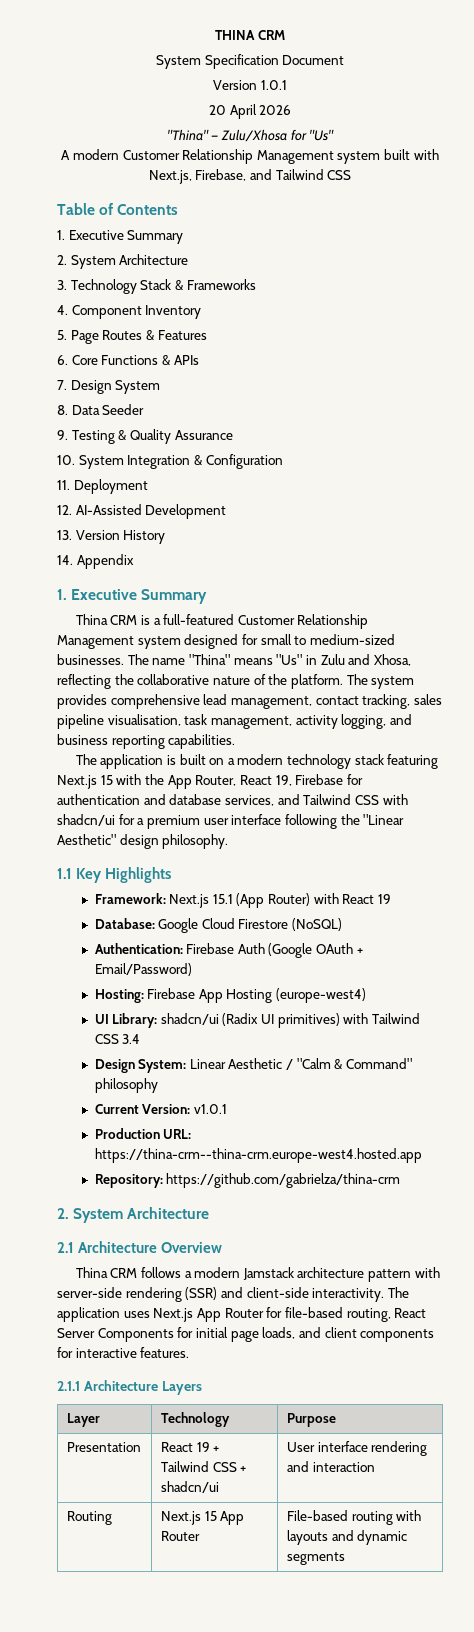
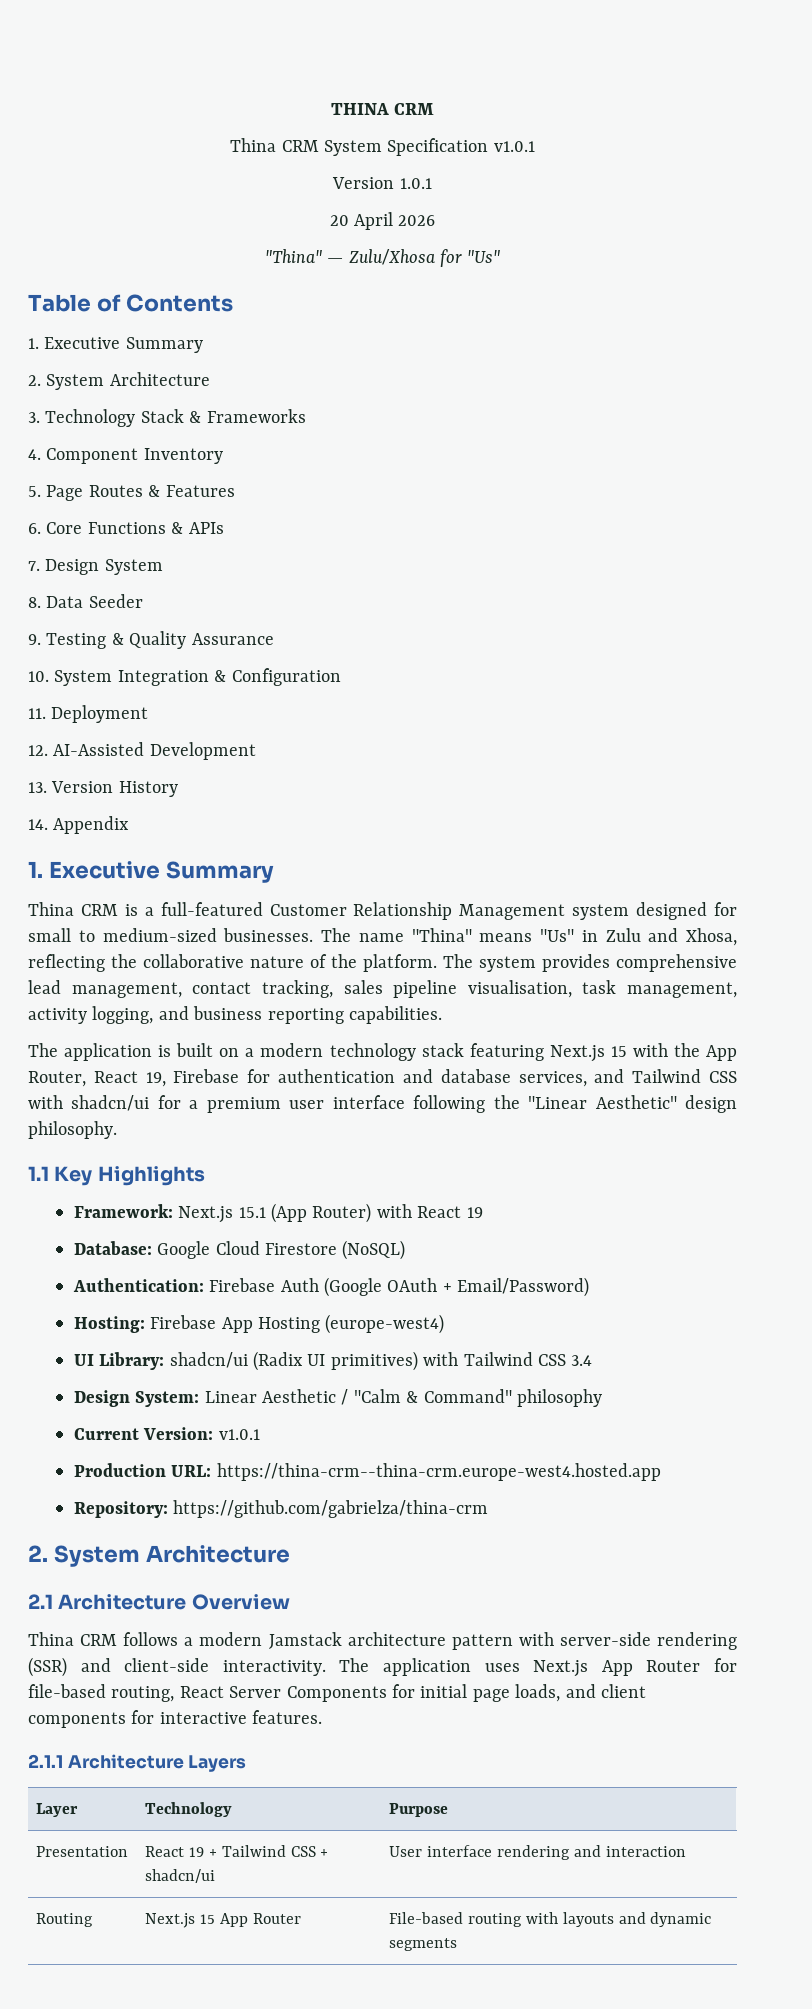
- System Specification Document
+ Thina CRM System Specification v1.0.1
- A modern Customer Relationship Management system built with Next.js, Firebase, and Tailwind CSS

